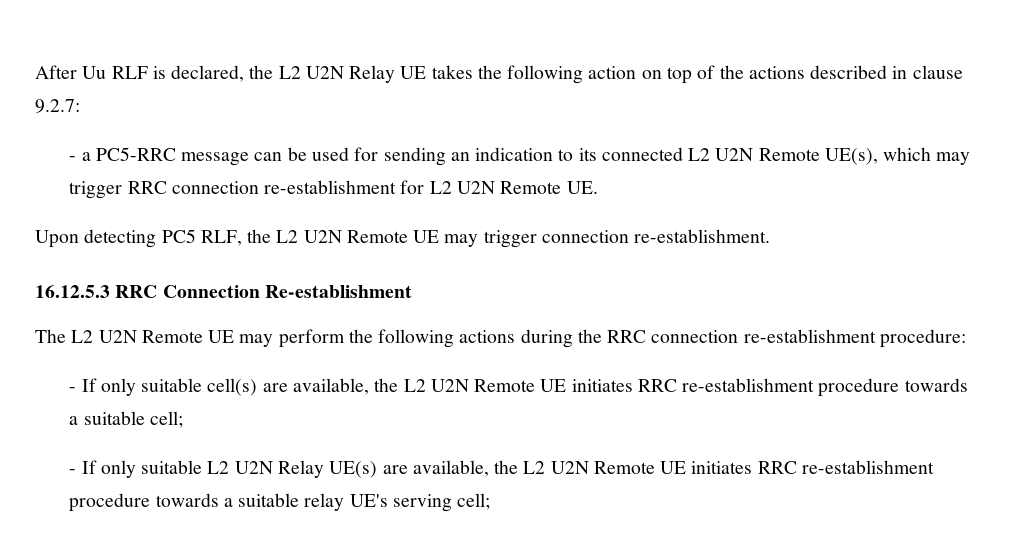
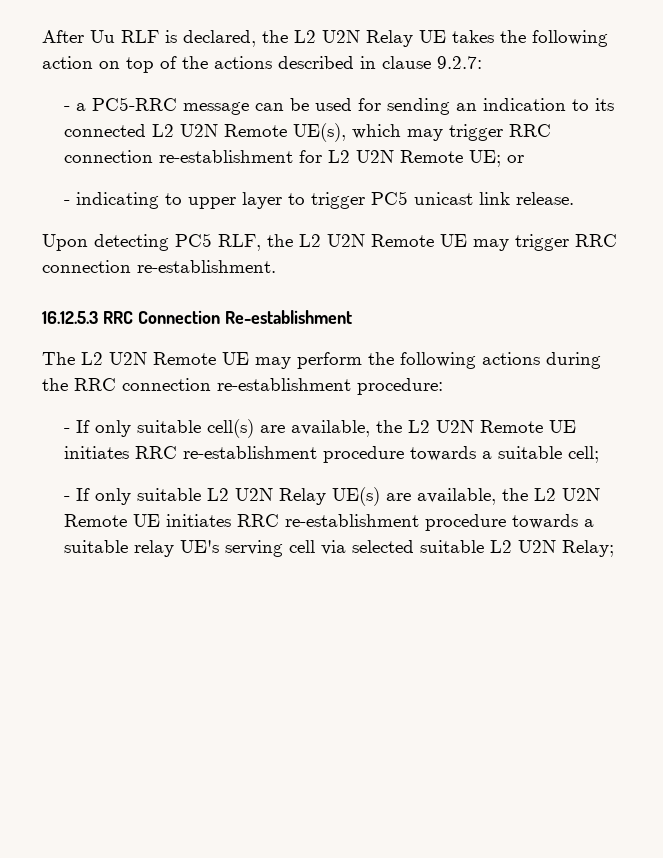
- - a PC5-RRC message can be used for sending an indication to its connected L2 U2N Remote UE(s), which may trigger RRC connection re-establishment for L2 U2N Remote UE.
+ - a PC5-RRC message can be used for sending an indication to its connected L2 U2N Remote UE(s), which may trigger RRC connection re-establishment for L2 U2N Remote UE; or
+ - indicating to upper layer to trigger PC5 unicast link release.
- Upon detecting PC5 RLF, the L2 U2N Remote UE may trigger connection re-establishment.
+ Upon detecting PC5 RLF, the L2 U2N Remote UE may trigger RRC connection re-establishment.
- - If only suitable L2 U2N Relay UE(s) are available, the L2 U2N Remote UE initiates RRC re-establishment procedure towards a suitable relay UE's serving cell;
+ - If only suitable L2 U2N Relay UE(s) are available, the L2 U2N Remote UE initiates RRC re-establishment procedure towards a suitable relay UE's serving cell via selected suitable L2 U2N Relay;

